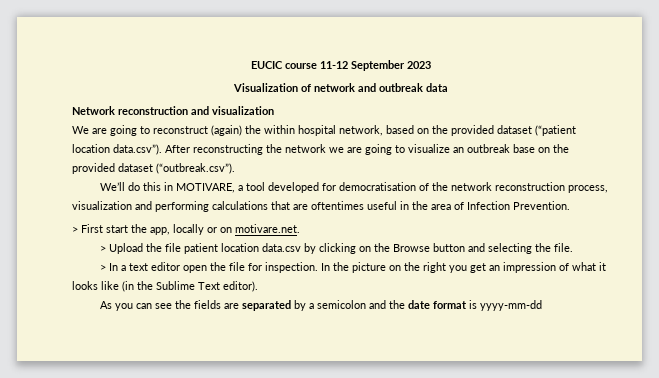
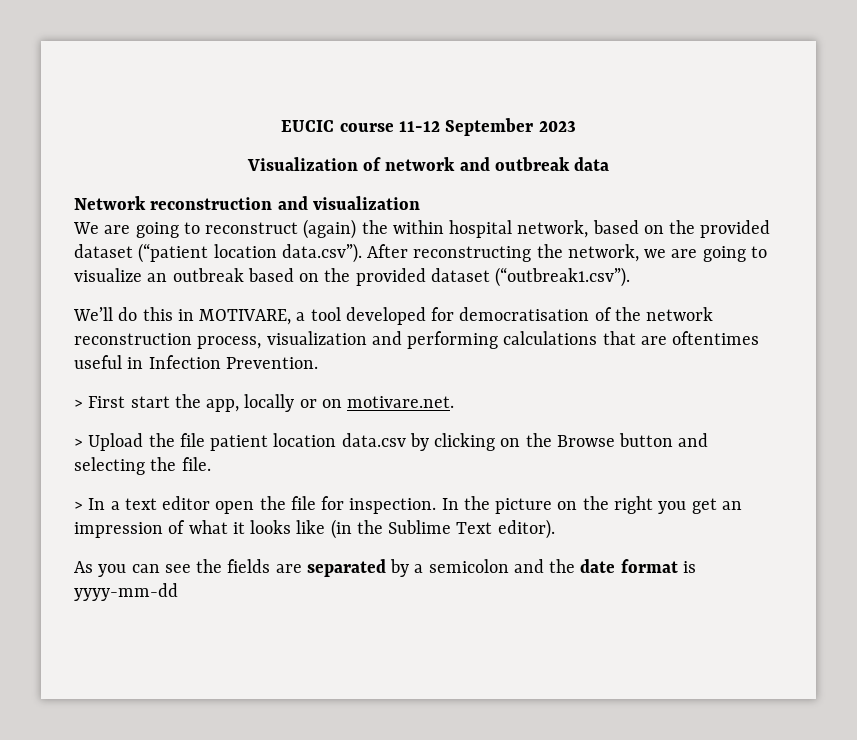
- We are going to reconstruct (again) the within hospital network, based on the provided dataset (“patient location data.csv”). After reconstructing the network we are going to visualize an outbreak base on the provided dataset (“outbreak.csv”).
+ We are going to reconstruct (again) the within hospital network, based on the provided dataset (“patient location data.csv”). After reconstructing the network, we are going to visualize an outbreak based on the provided dataset (“outbreak1.csv”).
- We’ll do this in MOTIVARE, a tool developed for democratisation of the network reconstruction process, visualization and performing calculations that are oftentimes useful in the area of Infection Prevention.
+ We’ll do this in MOTIVARE, a tool developed for democratisation of the network reconstruction process, visualization and performing calculations that are oftentimes useful in Infection Prevention.

